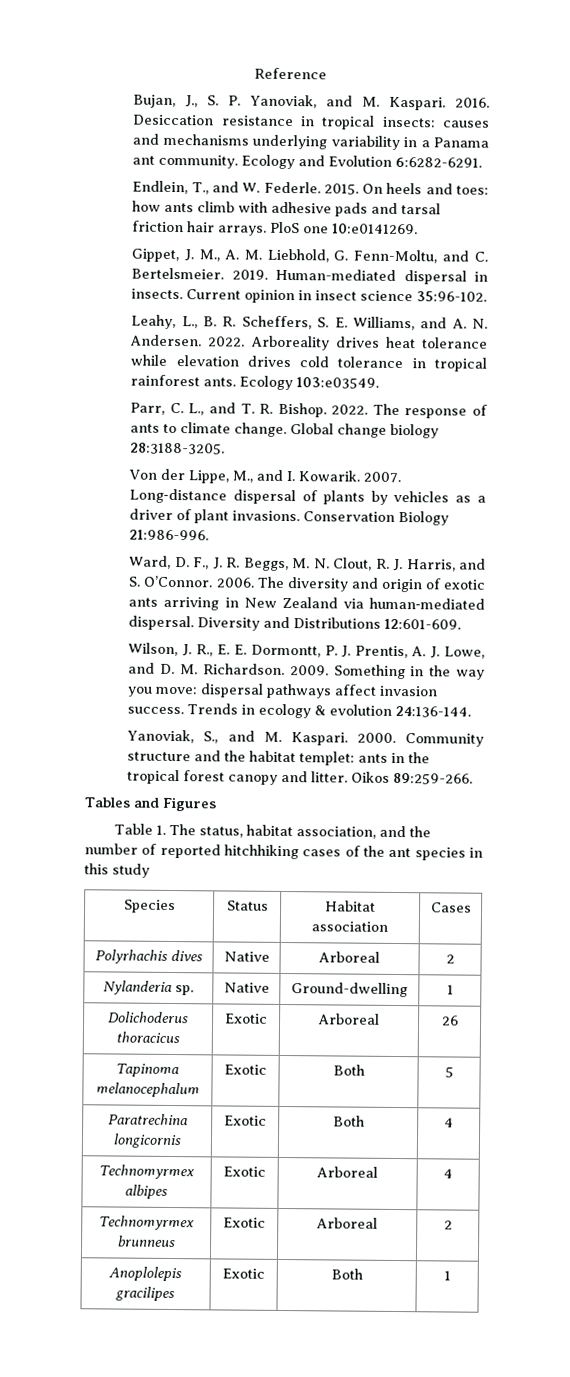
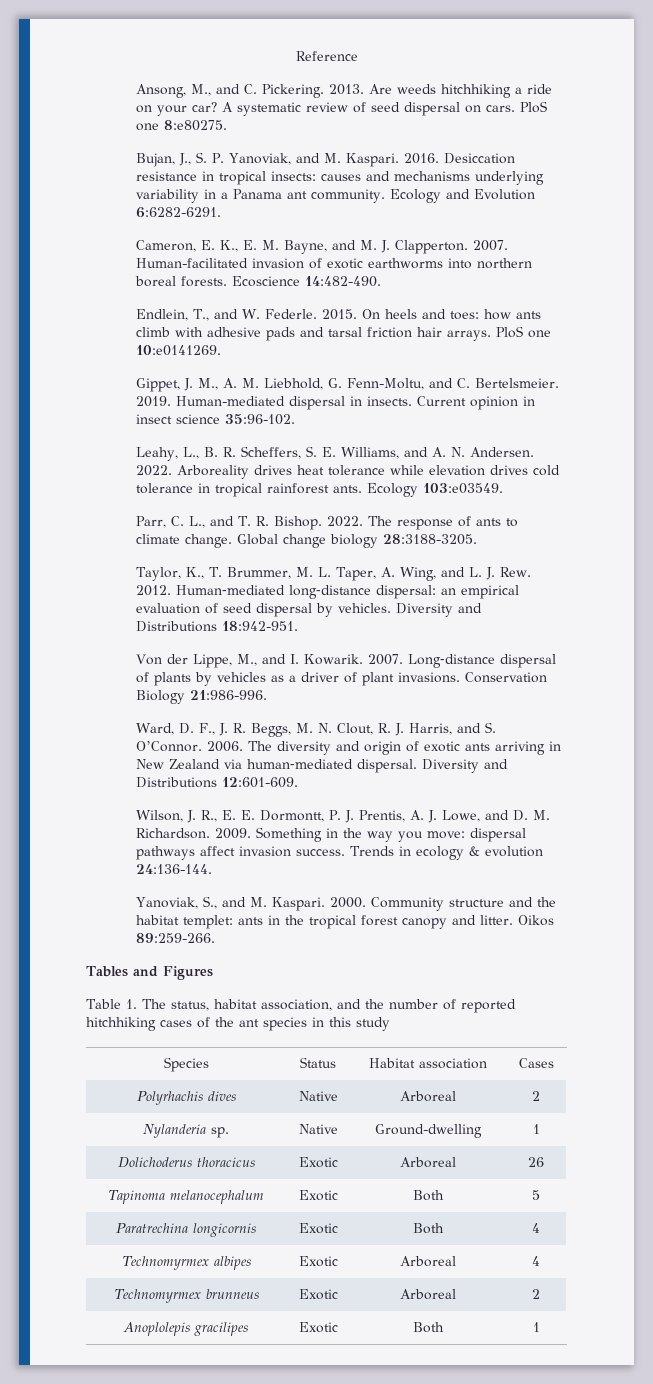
+ Ansong, M., and C. Pickering. 2013. Are weeds hitchhiking a ride on your car? A systematic review of seed dispersal on cars. PloS one 8:e80275.
+ Cameron, E. K., E. M. Bayne, and M. J. Clapperton. 2007. Human-facilitated invasion of exotic earthworms into northern boreal forests. Ecoscience 14:482-490.
+ Taylor, K., T. Brummer, M. L. Taper, A. Wing, and L. J. Rew. 2012. Human‐mediated long‐distance dispersal: an empirical evaluation of seed dispersal by vehicles. Diversity and Distributions 18:942-951.

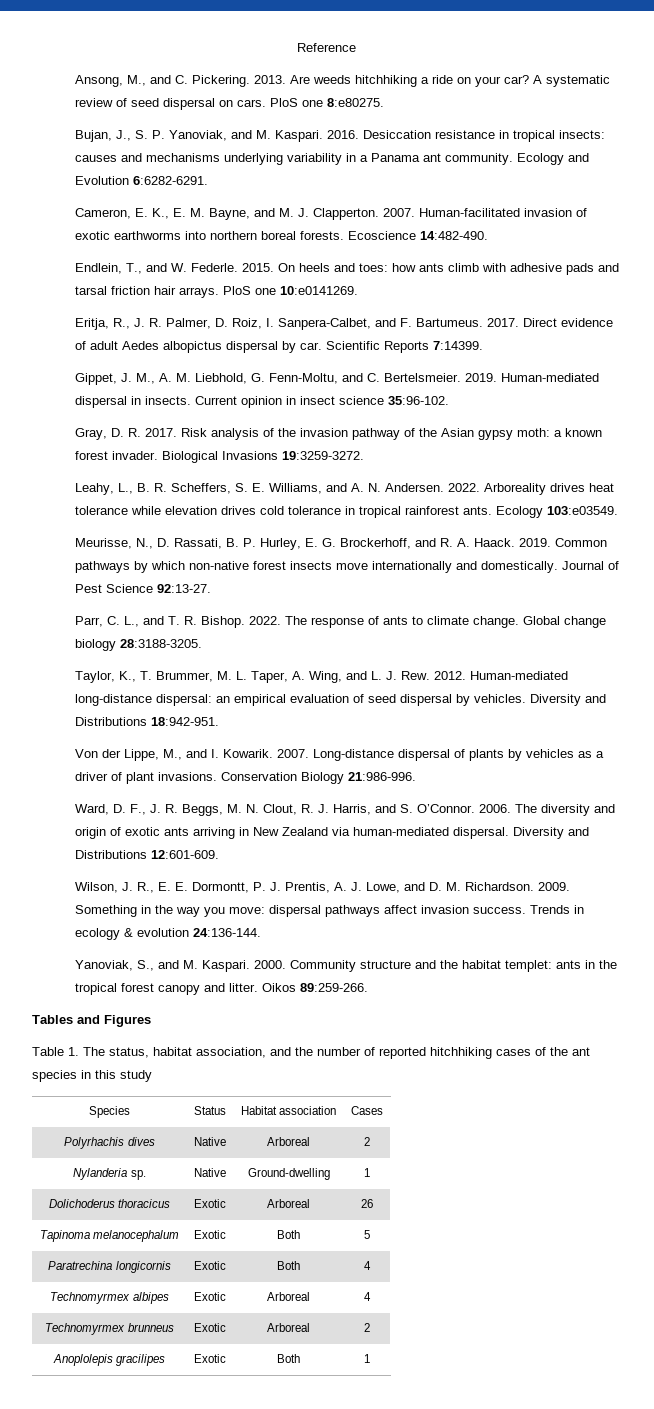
+ Eritja, R., J. R. Palmer, D. Roiz, I. Sanpera-Calbet, and F. Bartumeus. 2017. Direct evidence of adult Aedes albopictus dispersal by car. Scientific Reports 7:14399.
+ Gray, D. R. 2017. Risk analysis of the invasion pathway of the Asian gypsy moth: a known forest invader. Biological Invasions 19:3259-3272.
+ Meurisse, N., D. Rassati, B. P. Hurley, E. G. Brockerhoff, and R. A. Haack. 2019. Common pathways by which non-native forest insects move internationally and domestically. Journal of Pest Science 92:13-27.

